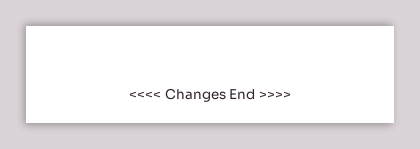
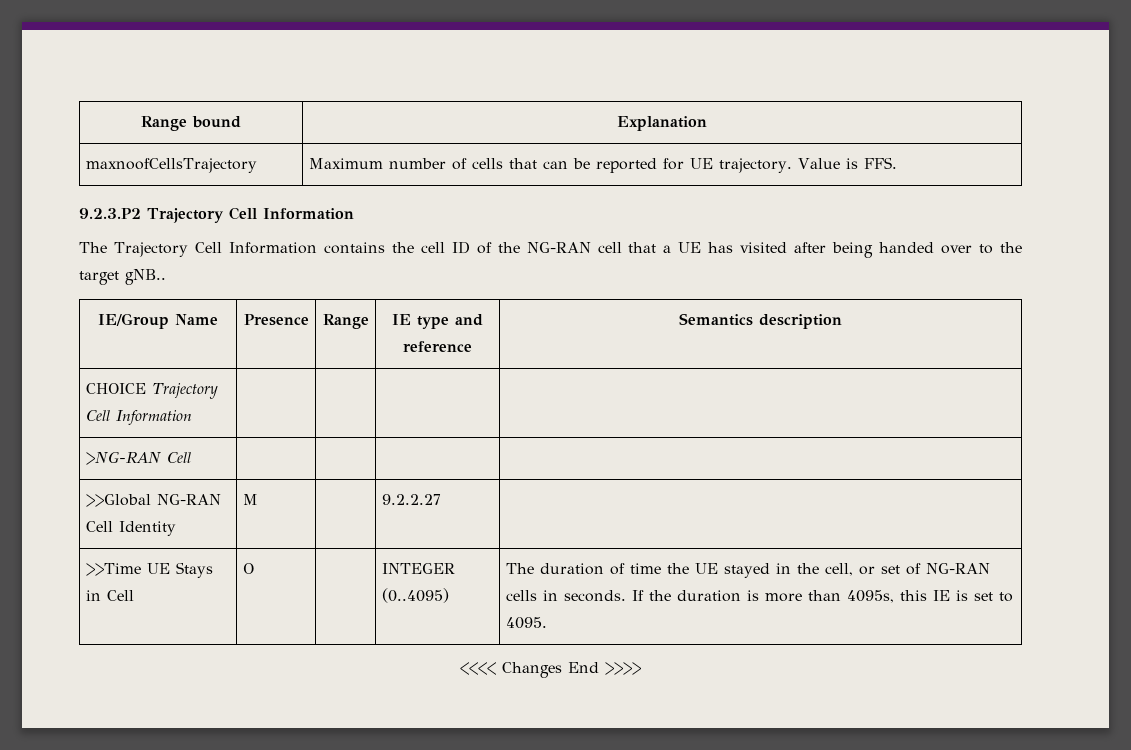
+ Range bound | Explanation
+ maxnoofCellsTrajectory | Maximum number of cells that can be reported for UE trajectory. Value is FFS.
+ 9.2.3.P2 Trajectory Cell Information
+ The Trajectory Cell Information contains the cell ID of the NG-RAN cell that a UE has visited after being handed over to the target gNB..
+ IE/Group Name | Presence | Range | IE type and reference | Semantics description
+ CHOICE Trajectory Cell Information | | | |
+ >NG-RAN Cell | | | |
+ >>Global NG-RAN Cell Identity | M | | 9.2.2.27 |
+ >>Time UE Stays in Cell | O | | INTEGER (0..4095) | The duration of time the UE stayed in the cell, or set of NG-RAN cells in seconds. If the duration is more than 4095s, this IE is set to 4095.

